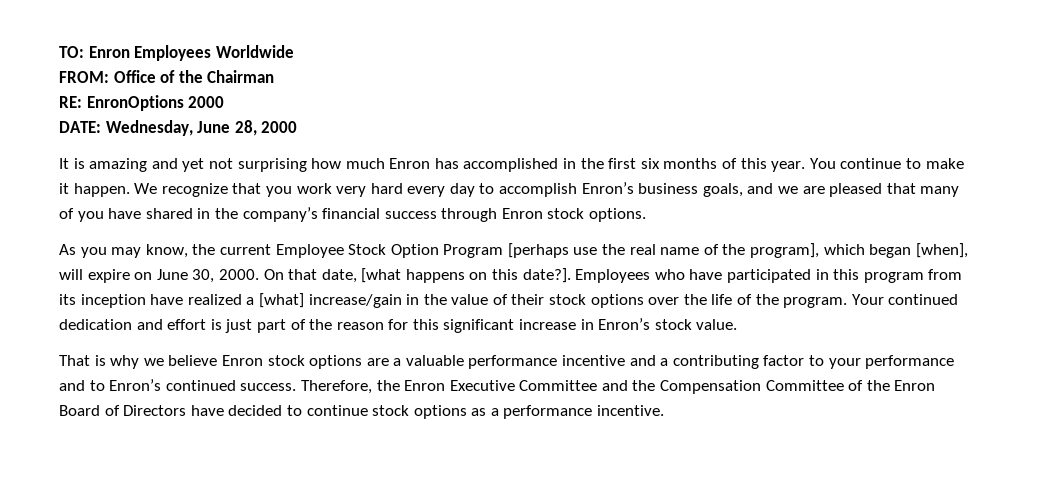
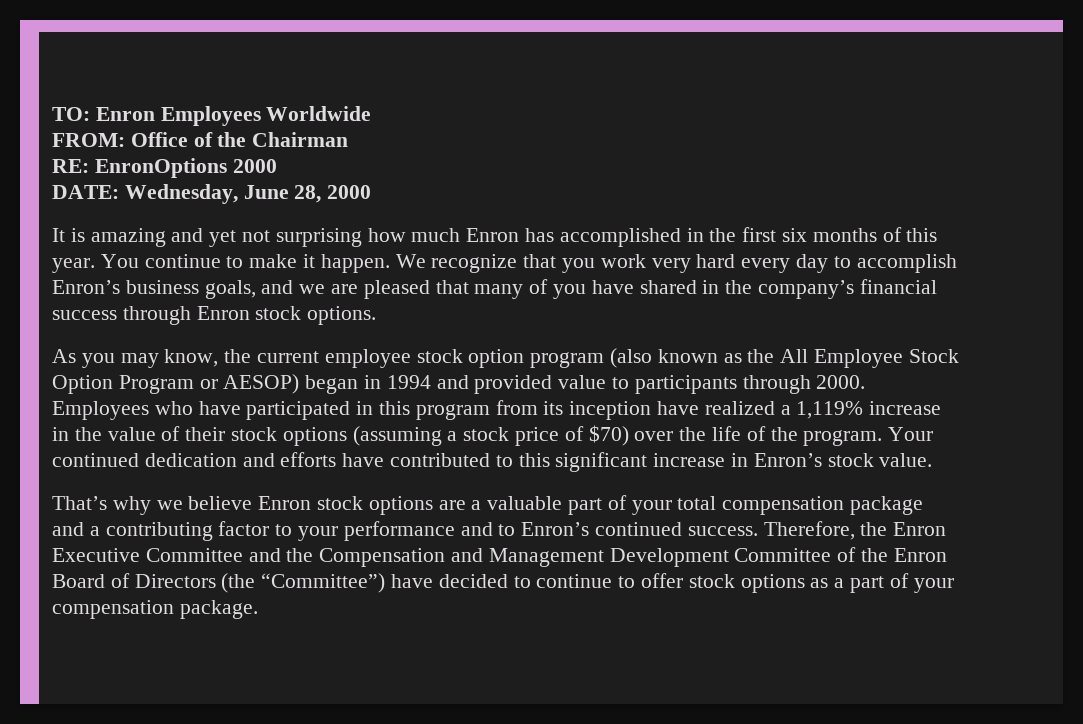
- As you may know, the current Employee Stock Option Program [perhaps use the real name of the program], which began [when], will expire on June 30, 2000. On that date, [what happens on this date?].
+ As you may know, the current employee stock option program (also known as the All Employee Stock Option Program or AESOP) began in 1994 and provided value to participants through 2000.
- Employees who have participated in this program from its inception have realized a [what] increase/gain in the value of their stock options over the life of the program.
+ Employees who have participated in this program from its inception have realized a 1,119% increase in the value of their stock options (assuming a stock price of $70) over the life of the program.
- Your continued dedication and effort is just part of the reason for this significant increase in Enron’s stock value.
+ Your continued dedication and efforts have contributed to this significant increase in Enron’s stock value.
- That is why we believe Enron stock options are a valuable performance incentive and a contributing factor to your performance and to Enron’s continued success.
+ That’s why we believe Enron stock options are a valuable part of your total compensation package and a contributing factor to your performance and to Enron’s continued success.
- Therefore, the Enron Executive Committee and the Compensation Committee of the Enron Board of Directors have decided to continue stock options as a performance incentive.
+ Therefore, the Enron Executive Committee and the Compensation and Management Development Committee of the Enron Board of Directors (the “Committee”) have decided to continue to offer stock options as a part of your compensation package.

